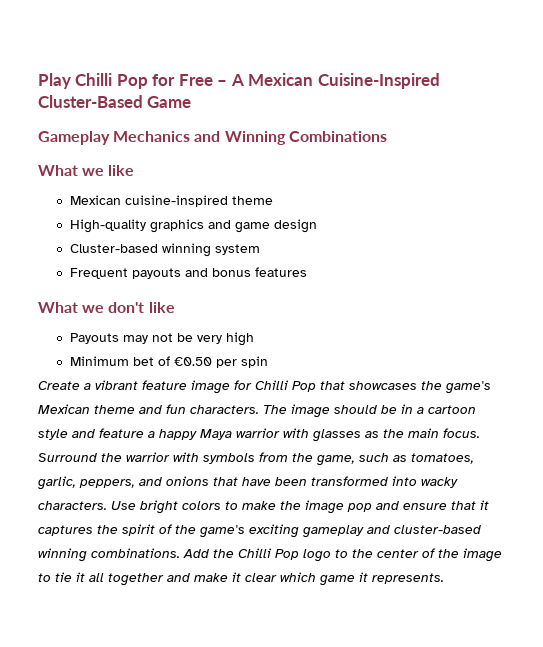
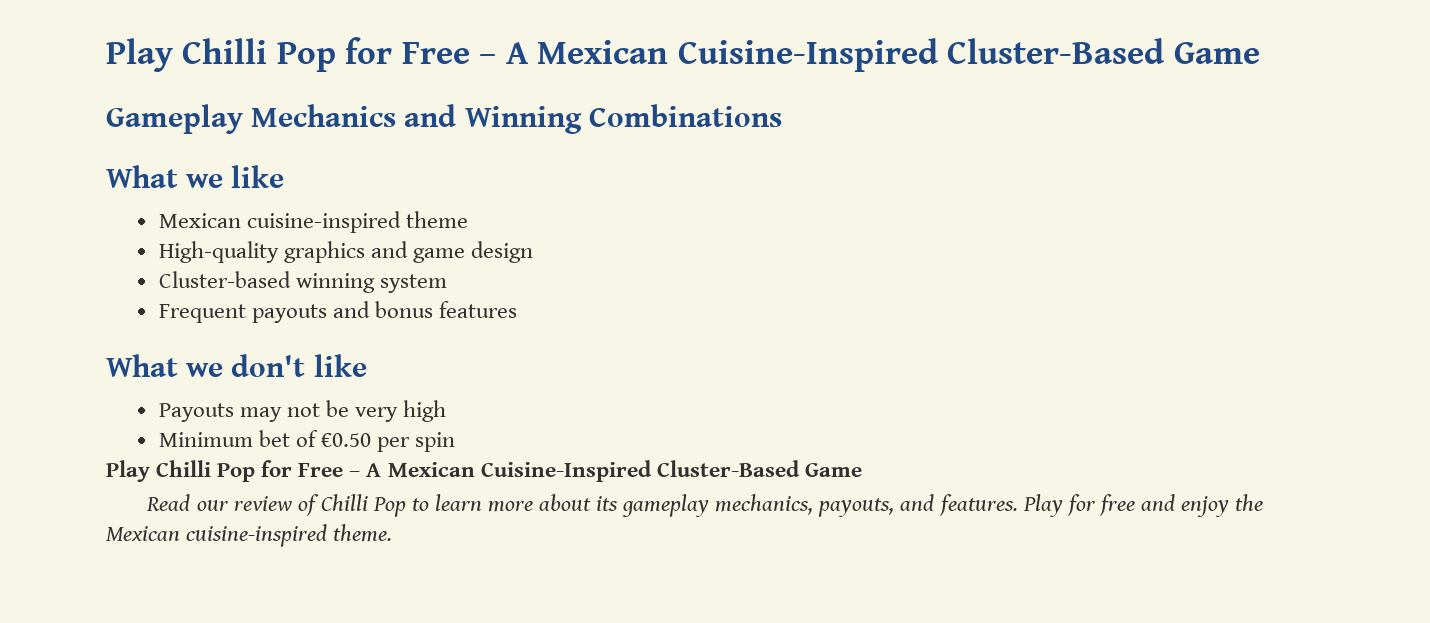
  Minimum bet of €0.50 per spin
- Create a vibrant feature image for Chilli Pop that showcases the game's Mexican theme and fun characters. The image should be in a cartoon style and feature a happy Maya warrior with glasses as the main focus. Surround the warrior with symbols from the game, such as tomatoes, garlic, peppers, and onions that have been transformed into wacky characters. Use bright colors to make the image pop and ensure that it captures the spirit of the game's exciting gameplay and cluster-based winning combinations. Add the Chilli Pop logo to the center of the image to tie it all together and make it clear which game it represents.
+ Play Chilli Pop for Free – A Mexican Cuisine-Inspired Cluster-Based Game
+ Read our review of Chilli Pop to learn more about its gameplay mechanics, payouts, and features. Play for free and enjoy the Mexican cuisine-inspired theme.

